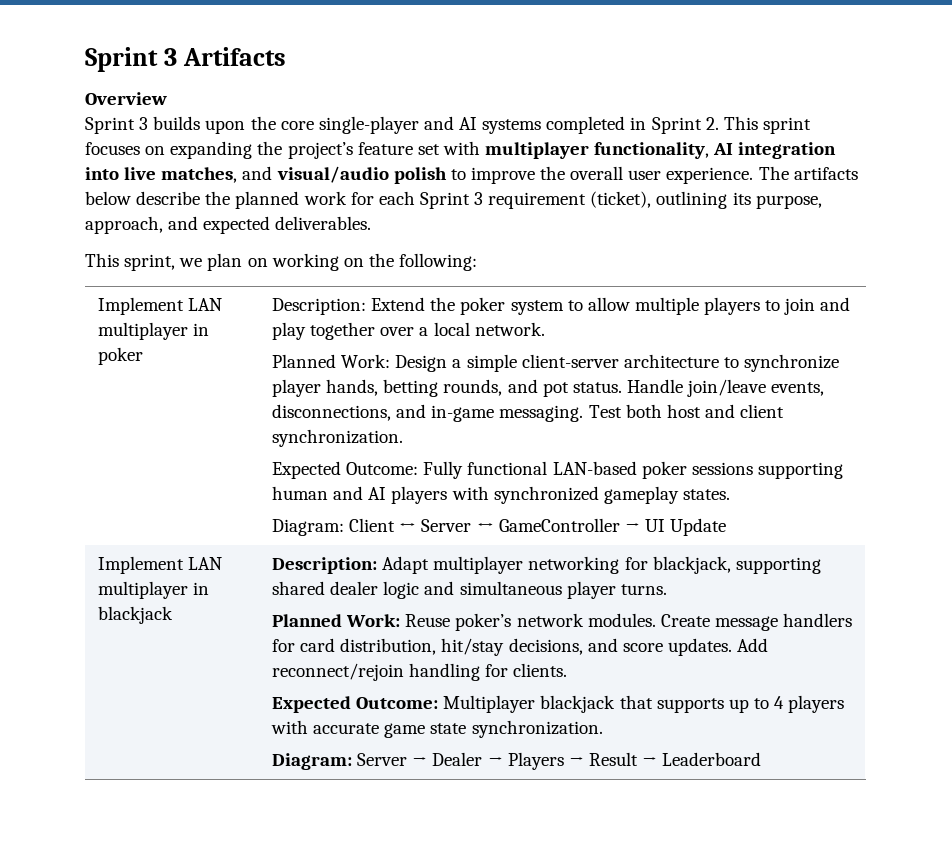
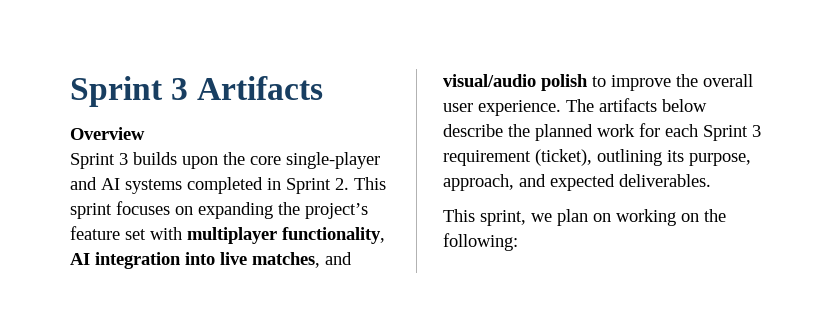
- Implement LAN multiplayer in poker | Description: Extend the poker system to allow multiple players to join and play together over a local network.
- Planned Work: Design a simple client-server architecture to synchronize player hands, betting rounds, and pot status. Handle join/leave events, disconnections, and in-game messaging. Test both host and client synchronization.
- Expected Outcome: Fully functional LAN-based poker sessions supporting human and AI players with synchronized gameplay states.
- Diagram: Client ↔ Server ↔ GameController → UI Update
- Implement LAN multiplayer in blackjack | Description: Adapt multiplayer networking for blackjack, supporting shared dealer logic and simultaneous player turns.
- Planned Work: Reuse poker’s network modules. Create message handlers for card distribution, hit/stay decisions, and score updates. Add reconnect/rejoin handling for clients.
- Expected Outcome: Multiplayer blackjack that supports up to 4 players with accurate game state synchronization.
- Diagram: Server → Dealer → Players → Result → Leaderboard

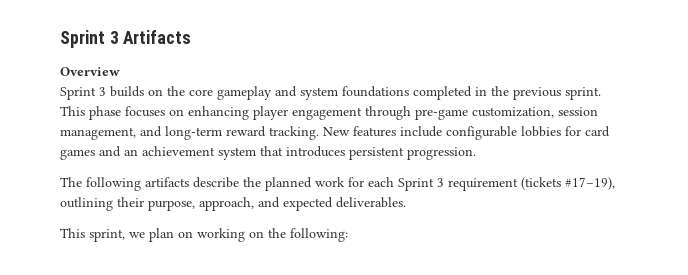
- Sprint 3 builds upon the core single-player and AI systems completed in Sprint 2. This sprint focuses on expanding the project’s feature set with multiplayer functionality, AI integration into live matches, and visual/audio polish to improve the overall user experience. The artifacts below describe the planned work for each Sprint 3 requirement (ticket), outlining its purpose, approach, and expected deliverables.
+ Sprint 3 builds on the core gameplay and system foundations completed in the previous sprint. This phase focuses on enhancing player engagement through pre-game customization, session management, and long-term reward tracking. New features include configurable lobbies for card games and an achievement system that introduces persistent progression.
+ The following artifacts describe the planned work for each Sprint 3 requirement (tickets #17–19), outlining their purpose, approach, and expected deliverables.

